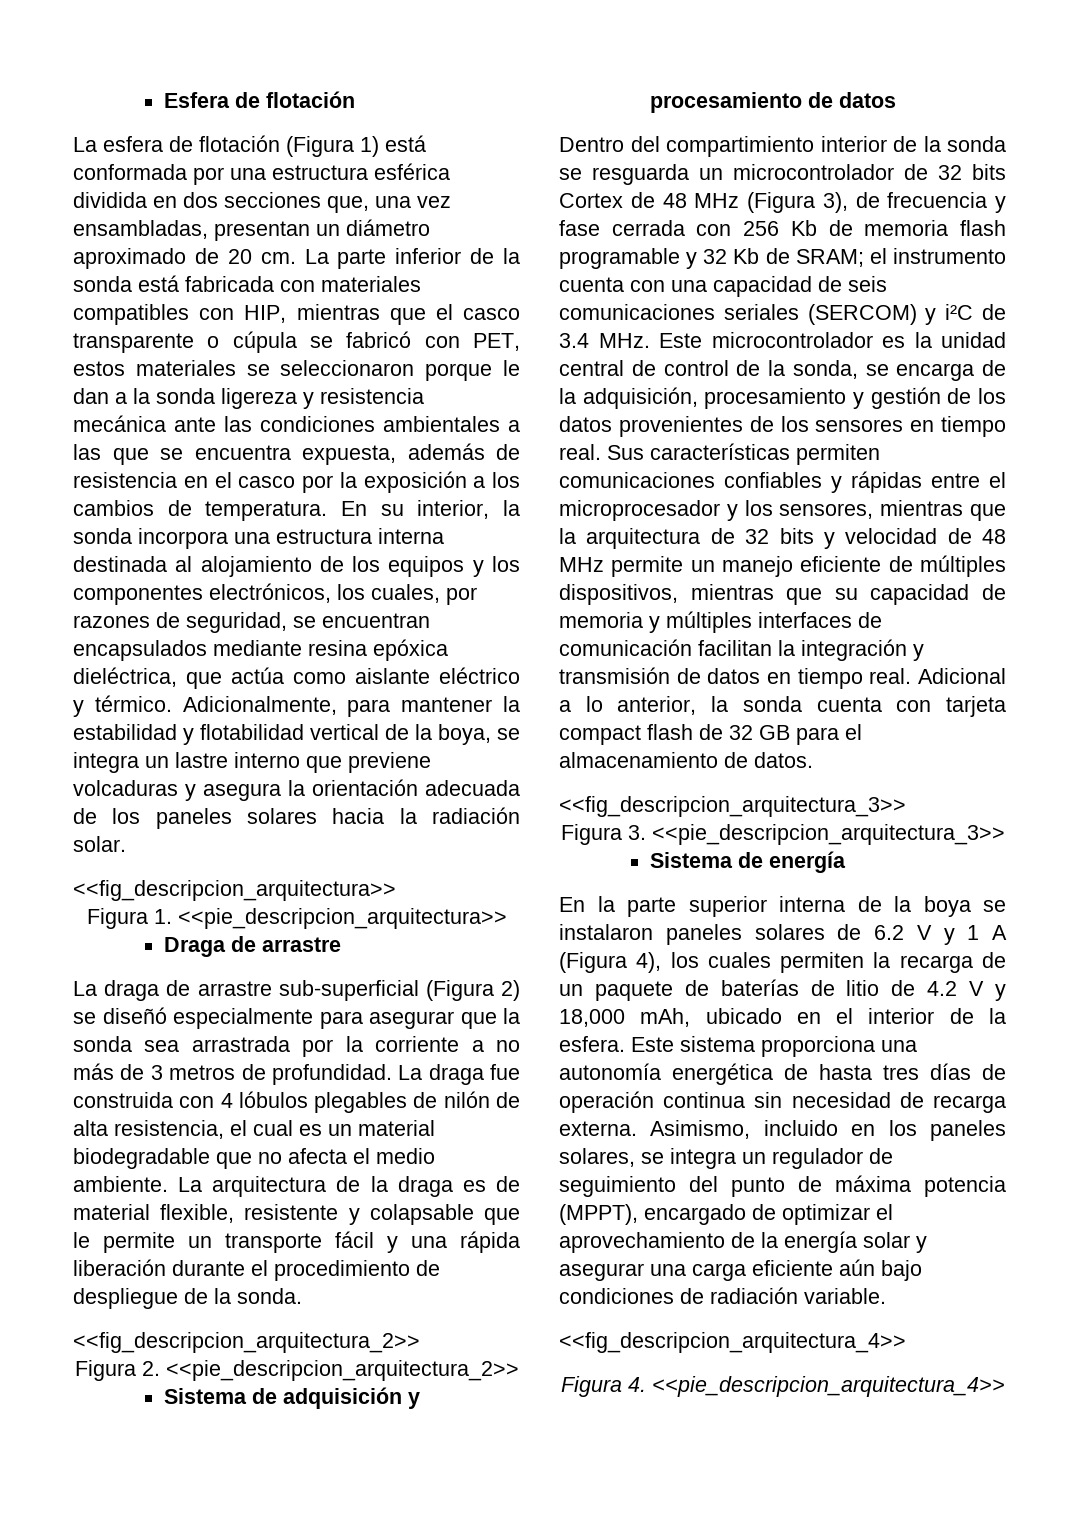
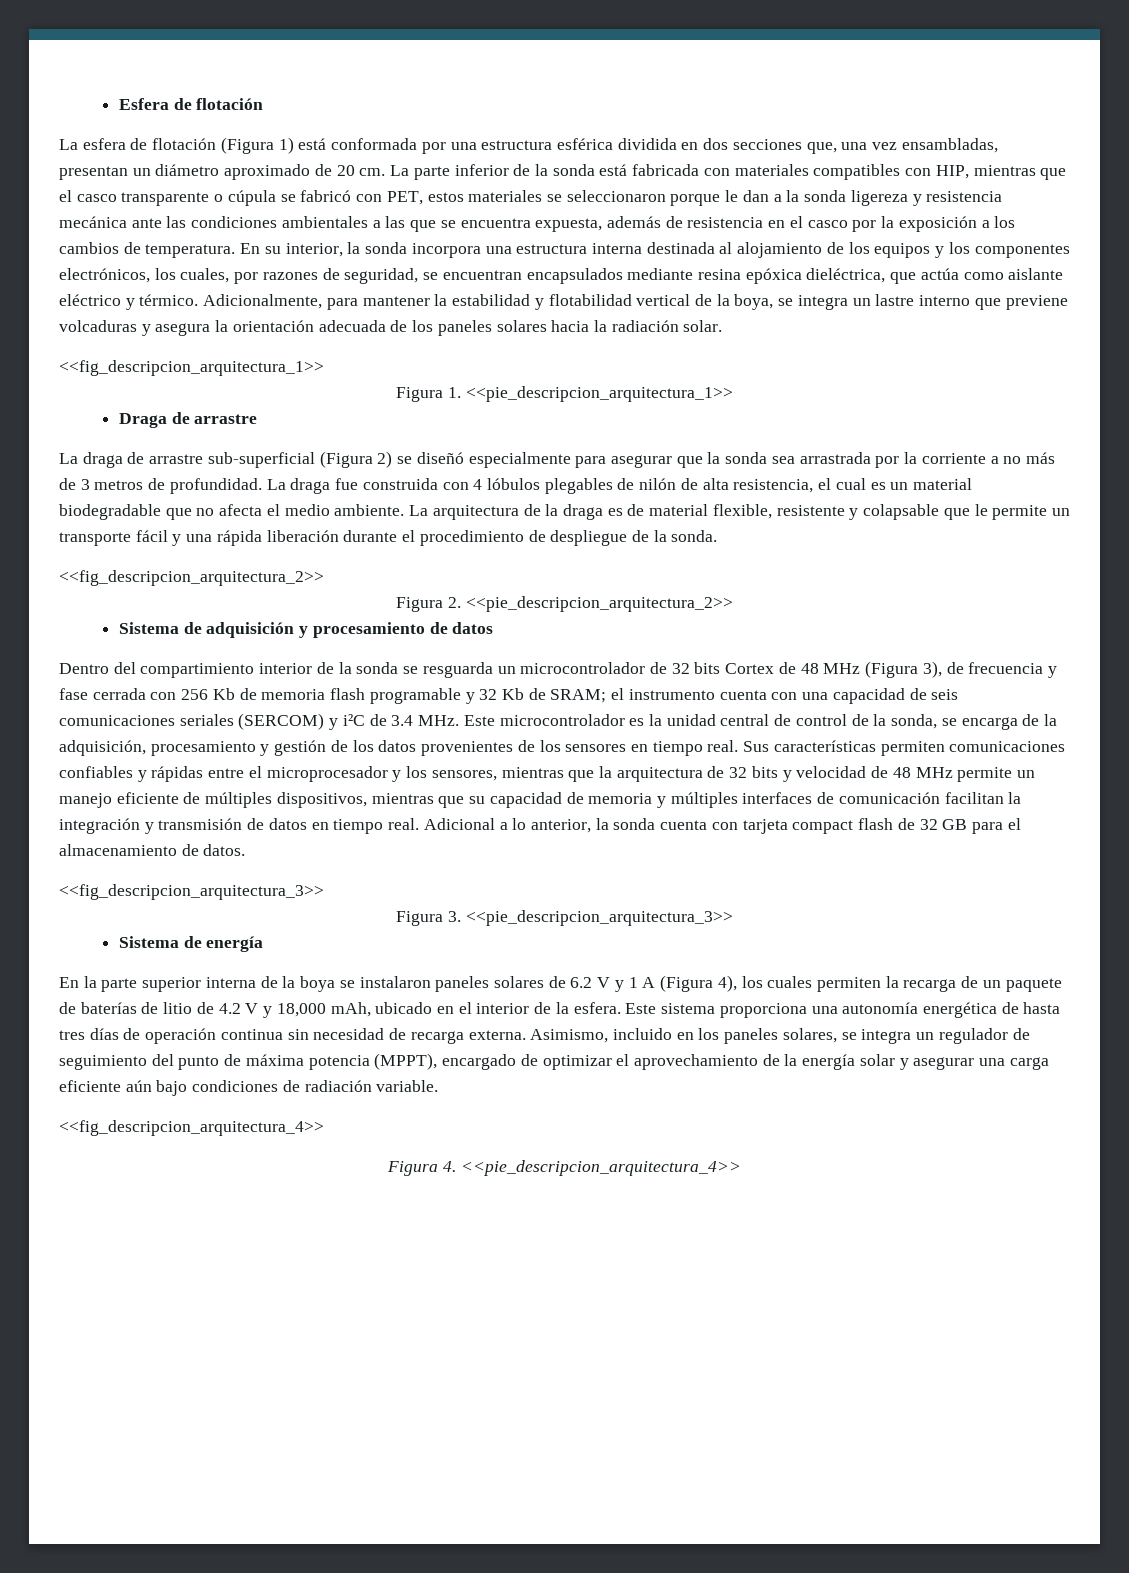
- <<fig_descripcion_arquitectura>>
+ <<fig_descripcion_arquitectura_1>>
- Figura 1. <<pie_descripcion_arquitectura>>
+ Figura 1. <<pie_descripcion_arquitectura_1>>

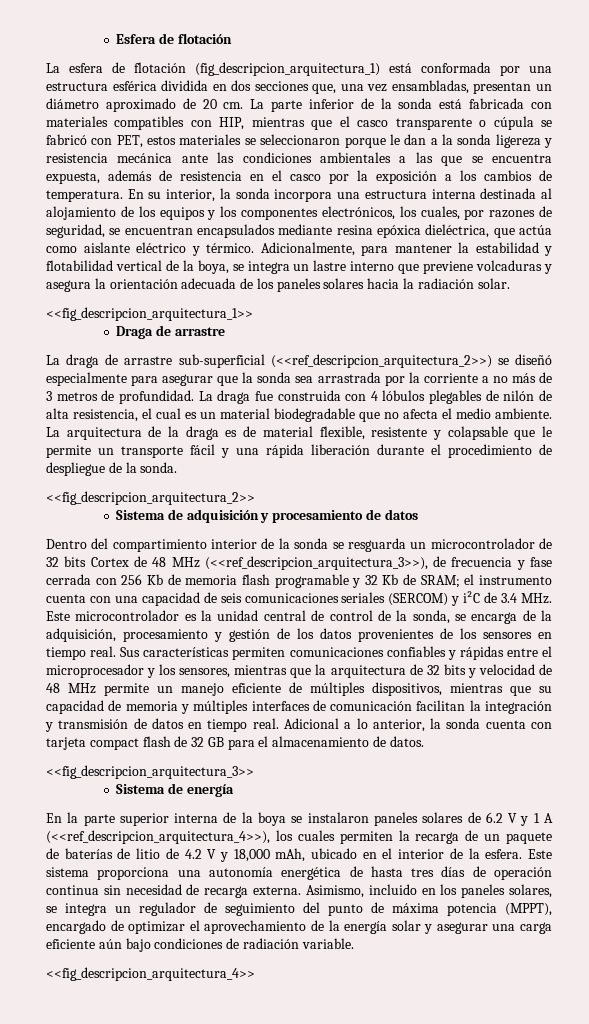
- La esfera de flotación (Figura 1) está conformada por una estructura esférica dividida en dos secciones que, una vez ensambladas, presentan un diámetro aproximado de 20 cm.
+ La esfera de flotación (fig_descripcion_arquitectura_1) está conformada por una estructura esférica dividida en dos secciones que, una vez ensambladas, presentan un diámetro aproximado de 20 cm.
- Figura 1. <<pie_descripcion_arquitectura_1>>
- La draga de arrastre sub-superficial (Figura 2) se diseñó especialmente para asegurar que la sonda sea arrastrada por la corriente a no más de 3 metros de profundidad.
+ La draga de arrastre sub-superficial (<<ref_descripcion_arquitectura_2>>) se diseñó especialmente para asegurar que la sonda sea arrastrada por la corriente a no más de 3 metros de profundidad.
- Figura 2. <<pie_descripcion_arquitectura_2>>
- Dentro del compartimiento interior de la sonda se resguarda un microcontrolador de 32 bits Cortex de 48 MHz (Figura 3), de frecuencia y fase cerrada con 256 Kb de memoria flash programable y 32 Kb de SRAM;
+ Dentro del compartimiento interior de la sonda se resguarda un microcontrolador de 32 bits Cortex de 48 MHz (<<ref_descripcion_arquitectura_3>>), de frecuencia y fase cerrada con 256 Kb de memoria flash programable y 32 Kb de SRAM;
- Figura 3. <<pie_descripcion_arquitectura_3>>
- En la parte superior interna de la boya se instalaron paneles solares de 6.2 V y 1 A (Figura 4), los cuales permiten la recarga de un paquete de baterías de litio de 4.2 V y 18,000 mAh, ubicado en el interior de la esfera.
+ En la parte superior interna de la boya se instalaron paneles solares de 6.2 V y 1 A (<<ref_descripcion_arquitectura_4>>), los cuales permiten la recarga de un paquete de baterías de litio de 4.2 V y 18,000 mAh, ubicado en el interior de la esfera.
- Figura 4. <<pie_descripcion_arquitectura_4>>

